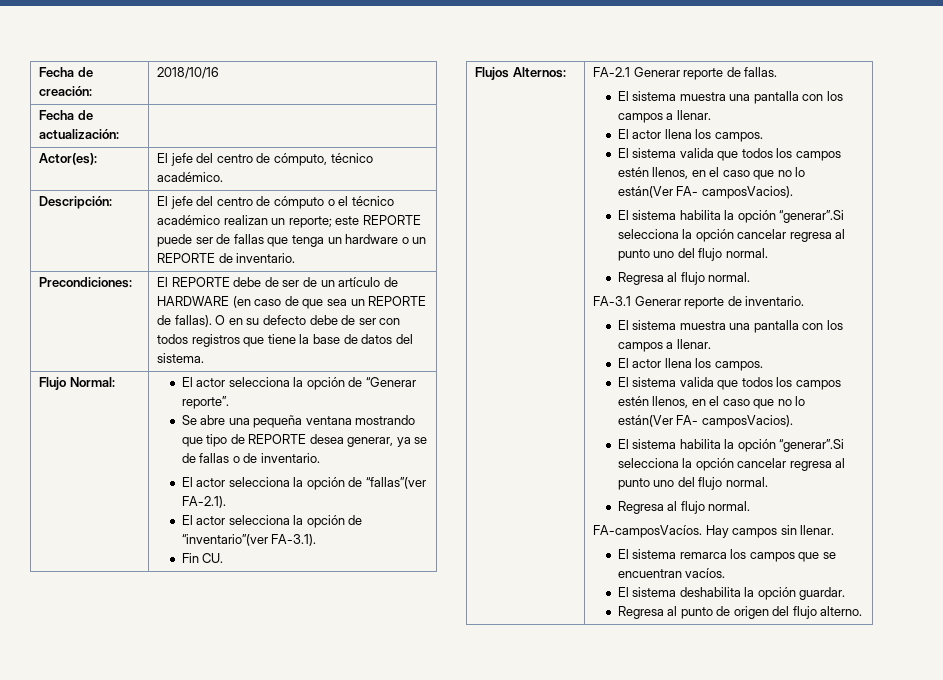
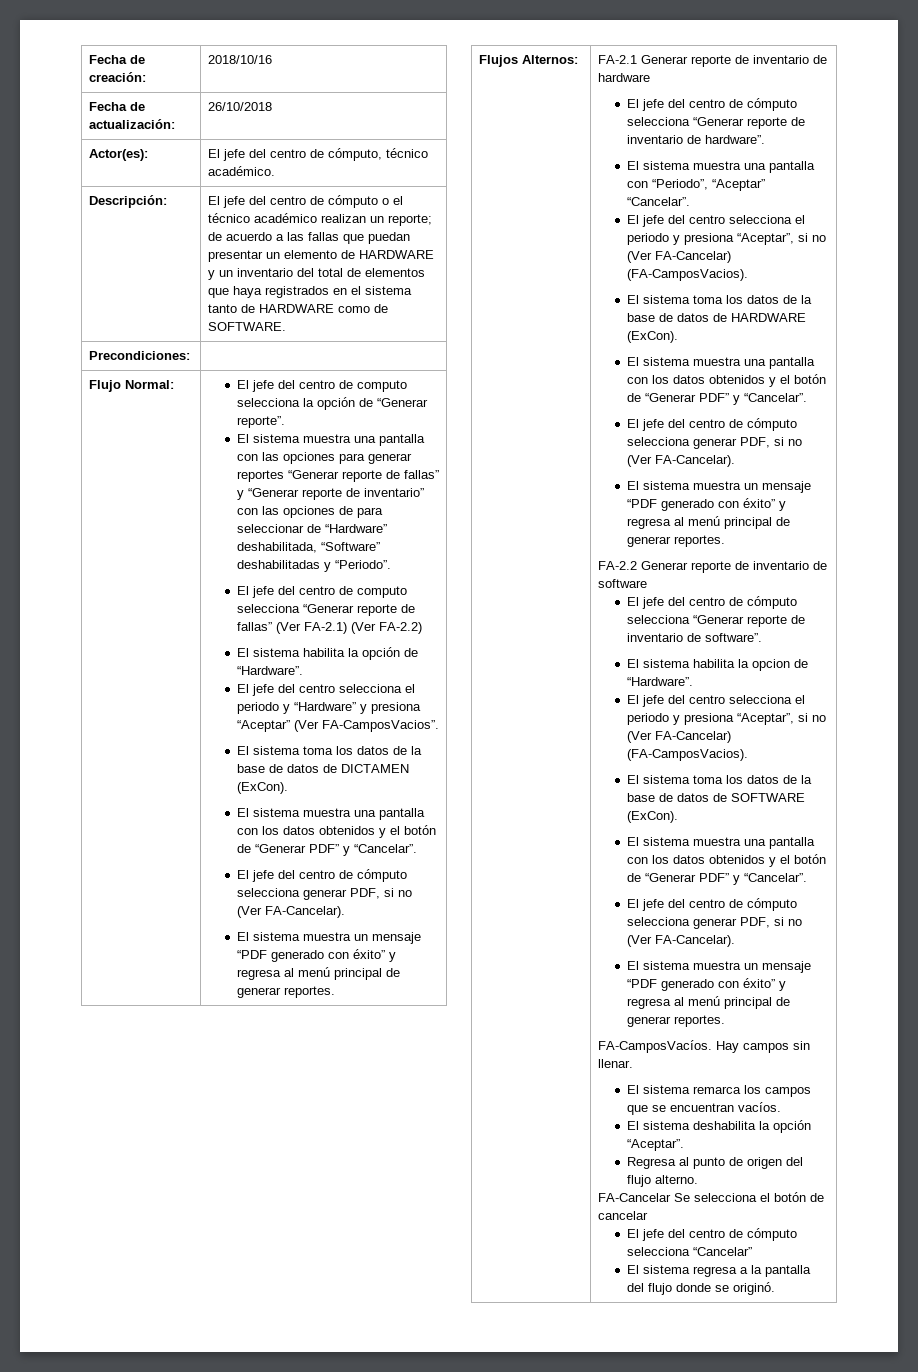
- Fecha de actualización: |
+ Fecha de actualización: | 26/10/2018
- El jefe del centro de cómputo o el técnico académico realizan un reporte; este REPORTE puede ser de fallas que tenga un hardware o un REPORTE de inventario.
- Precondiciones: | El REPORTE debe de ser de un artículo de HARDWARE (en caso de que sea un REPORTE de fallas). O en su defecto debe de ser con todos registros que tiene la base de datos del sistema.
- Flujo Normal: | El actor selecciona la opción de “Generar reporte”.
+ El jefe del centro de cómputo o el técnico académico realizan un reporte; de acuerdo a las fallas que puedan presentar un elemento de HARDWARE y un inventario del total de elementos que haya registrados en el sistema tanto de HARDWARE como de SOFTWARE.
+ Precondiciones: |
+ Flujo Normal: | El jefe del centro de computo selecciona la opción de “Generar reporte”.
- Se abre una pequeña ventana mostrando que tipo de REPORTE desea generar, ya se de fallas o de inventario.
- El actor selecciona la opción de “fallas”(ver FA-2.1).
- El actor selecciona la opción de “inventario”(ver FA-3.1).
- Fin CU.
+ El sistema muestra una pantalla con las opciones para generar reportes “Generar reporte de fallas” y “Generar reporte de inventario” con las opciones de para seleccionar de “Hardware” deshabilitada, “Software” deshabilitadas y “Periodo”.
+ El jefe del centro de computo selecciona “Generar reporte de fallas” (Ver FA-2.1) (Ver FA-2.2)
+ El sistema habilita la opción de “Hardware”.
+ El jefe del centro selecciona el periodo y “Hardware” y presiona “Aceptar” (Ver FA-CamposVacios”.
+ El sistema toma los datos de la base de datos de DICTAMEN (ExCon).
+ El sistema muestra una pantalla con los datos obtenidos y el botón de “Generar PDF” y “Cancelar”.
+ El jefe del centro de cómputo selecciona generar PDF, si no (Ver FA-Cancelar).
+ El sistema muestra un mensaje “PDF generado con éxito” y regresa al menú principal de generar reportes.
- FA-2.1 Generar reporte de fallas.
- El sistema muestra una pantalla con los campos a llenar.
- El actor llena los campos.
- El sistema valida que todos los campos estén llenos, en el caso que no lo están(Ver FA- camposVacios).
- El sistema habilita la opción “generar”.Si selecciona la opción cancelar regresa al punto uno del flujo normal.
- Regresa al flujo normal.
- FA-3.1 Generar reporte de inventario.
- El sistema muestra una pantalla con los campos a llenar.
- El actor llena los campos.
- El sistema valida que todos los campos estén llenos, en el caso que no lo están(Ver FA- camposVacios).
- El sistema habilita la opción “generar”.Si selecciona la opción cancelar regresa al punto uno del flujo normal.
- Regresa al flujo normal.
- FA-camposVacíos.
+ FA-2.1 Generar reporte de inventario de hardware
+ El jefe del centro de cómputo selecciona “Generar reporte de inventario de hardware”.
+ El sistema muestra una pantalla con “Periodo”, “Aceptar” “Cancelar”.
+ El jefe del centro selecciona el periodo y presiona “Aceptar”, si no (Ver FA-Cancelar) (FA-CamposVacios).
+ El sistema toma los datos de la base de datos de HARDWARE (ExCon).
+ El sistema muestra una pantalla con los datos obtenidos y el botón de “Generar PDF” y “Cancelar”.
+ El jefe del centro de cómputo selecciona generar PDF, si no (Ver FA-Cancelar).
+ El sistema muestra un mensaje “PDF generado con éxito” y regresa al menú principal de generar reportes.
+ FA-2.2 Generar reporte de inventario de software
+ El jefe del centro de cómputo selecciona “Generar reporte de inventario de software”.
+ El sistema habilita la opcion de “Hardware”.
+ El jefe del centro selecciona el periodo y presiona “Aceptar”, si no (Ver FA-Cancelar) (FA-CamposVacios).
+ El sistema toma los datos de la base de datos de SOFTWARE (ExCon).
+ El sistema muestra una pantalla con los datos obtenidos y el botón de “Generar PDF” y “Cancelar”.
+ El jefe del centro de cómputo selecciona generar PDF, si no (Ver FA-Cancelar).
+ El sistema muestra un mensaje “PDF generado con éxito” y regresa al menú principal de generar reportes.
+ FA-CamposVacíos.
- El sistema deshabilita la opción guardar.
+ El sistema deshabilita la opción “Aceptar”.
+ FA-Cancelar Se selecciona el botón de cancelar
+ El jefe del centro de cómputo selecciona “Cancelar”
+ El sistema regresa a la pantalla del flujo donde se originó.

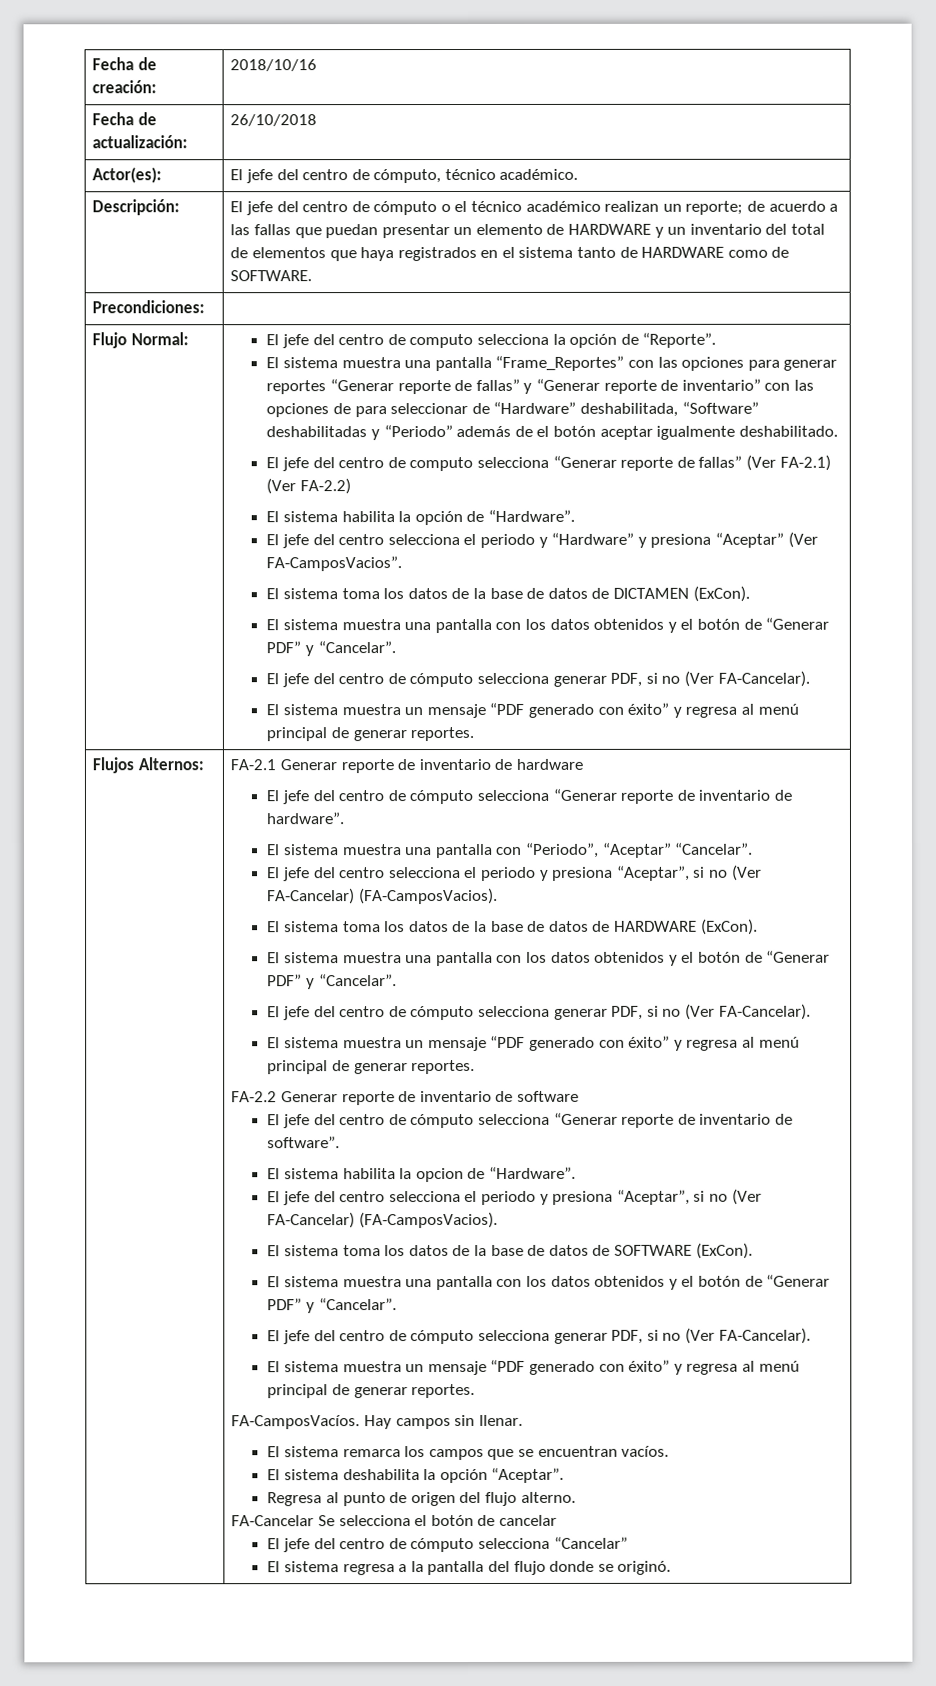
- El jefe del centro de computo selecciona la opción de “Generar reporte”.
- El sistema muestra una pantalla con las opciones para generar reportes “Generar reporte de fallas” y “Generar reporte de inventario” con las opciones de para seleccionar de “Hardware” deshabilitada, “Software” deshabilitadas y “Periodo”.
+ El jefe del centro de computo selecciona la opción de “Reporte”.
+ El sistema muestra una pantalla “Frame_Reportes” con las opciones para generar reportes “Generar reporte de fallas” y “Generar reporte de inventario” con las opciones de para seleccionar de “Hardware” deshabilitada, “Software” deshabilitadas y “Periodo” además de el botón aceptar igualmente deshabilitado.

